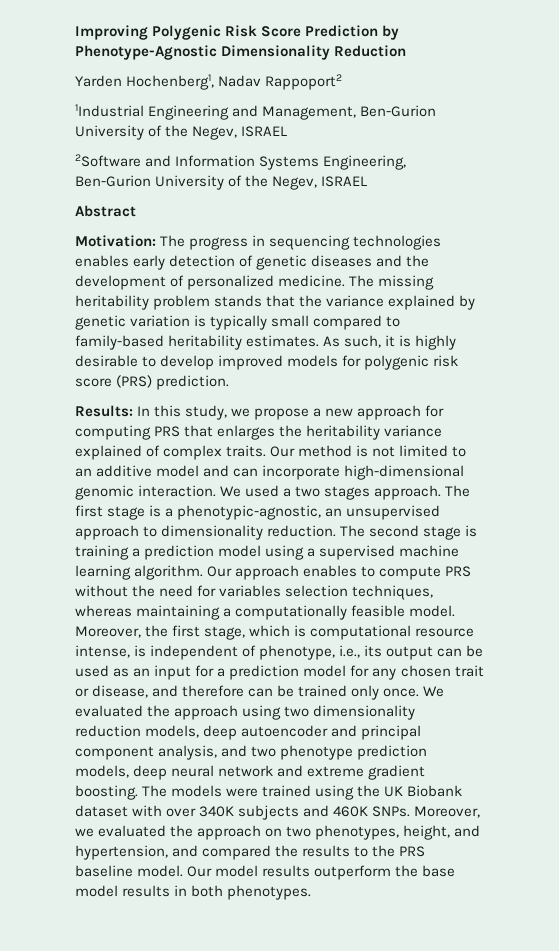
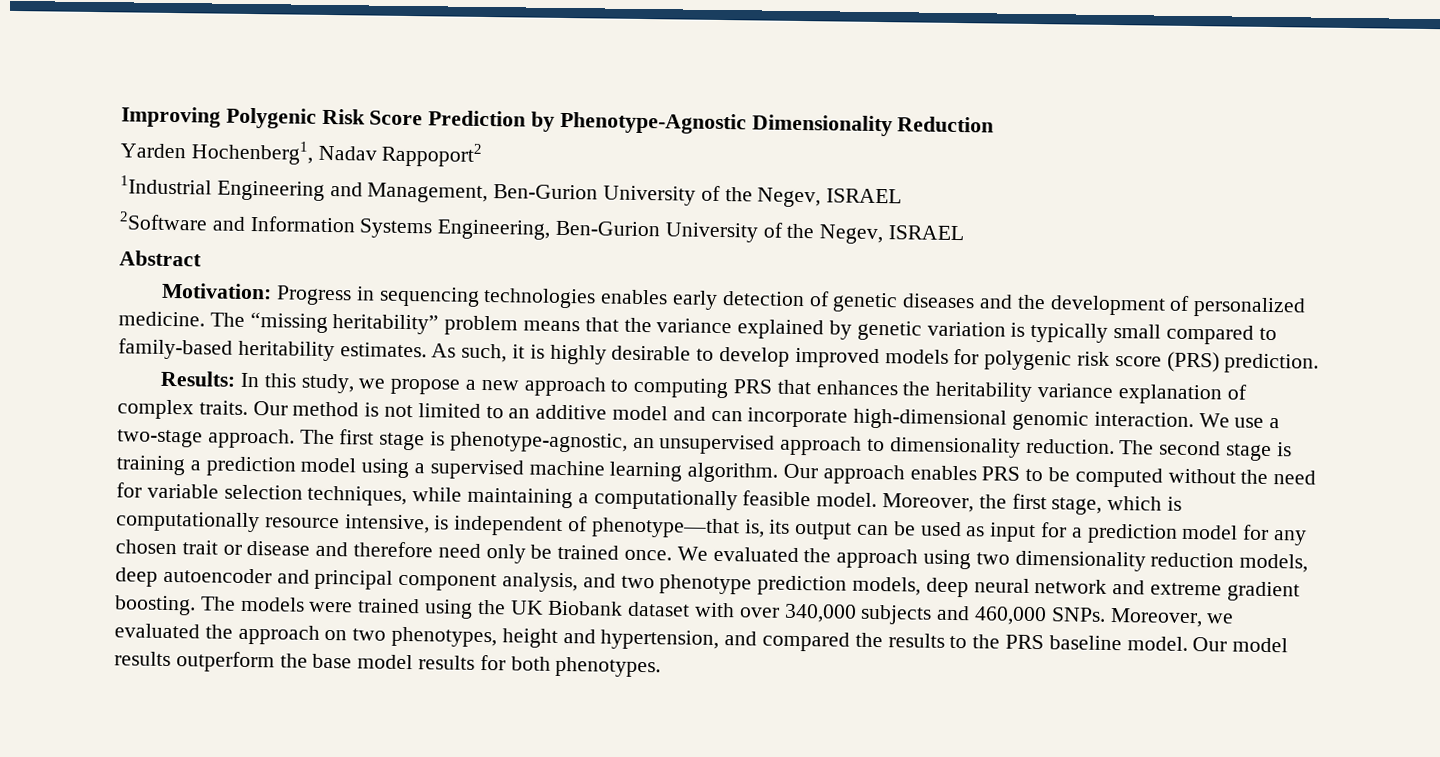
- Motivation: The progress in sequencing technologies enables early detection of genetic diseases and the development of personalized medicine.
+ Motivation: Progress in sequencing technologies enables early detection of genetic diseases and the development of personalized medicine.
- The missing heritability problem stands that the variance explained by genetic variation is typically small compared to family-based heritability estimates.
+ The “missing heritability” problem means that the variance explained by genetic variation is typically small compared to family-based heritability estimates.
- Results: In this study, we propose a new approach for computing PRS that enlarges the heritability variance explained of complex traits.
+ Results: In this study, we propose a new approach to computing PRS that enhances the heritability variance explanation of complex traits.
- We used a two stages approach.
+ We use a two-stage approach.
- The first stage is a phenotypic-agnostic, an unsupervised approach to dimensionality reduction.
+ The first stage is phenotype-agnostic, an unsupervised approach to dimensionality reduction.
- Our approach enables to compute PRS without the need for variables selection techniques, whereas maintaining a computationally feasible model.
+ Our approach enables PRS to be computed without the need for variable selection techniques, while maintaining a computationally feasible model.
- Moreover, the first stage, which is computational resource intense, is independent of phenotype, i.e., its output can be used as an input for a prediction model for any chosen trait or disease, and therefore can be trained only once.
+ Moreover, the first stage, which is computationally resource intensive, is independent of phenotype—that is, its output can be used as input for a prediction model for any chosen trait or disease and therefore need only be trained once.
- The models were trained using the UK Biobank dataset with over 340K subjects and 460K SNPs.
+ The models were trained using the UK Biobank dataset with over 340,000 subjects and 460,000 SNPs.
- Moreover, we evaluated the approach on two phenotypes, height, and hypertension, and compared the results to the PRS baseline model.
+ Moreover, we evaluated the approach on two phenotypes, height and hypertension, and compared the results to the PRS baseline model.
- Our model results outperform the base model results in both phenotypes.
+ Our model results outperform the base model results for both phenotypes.

